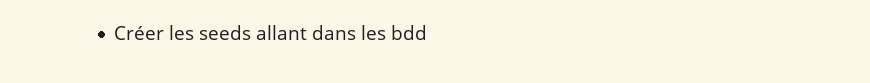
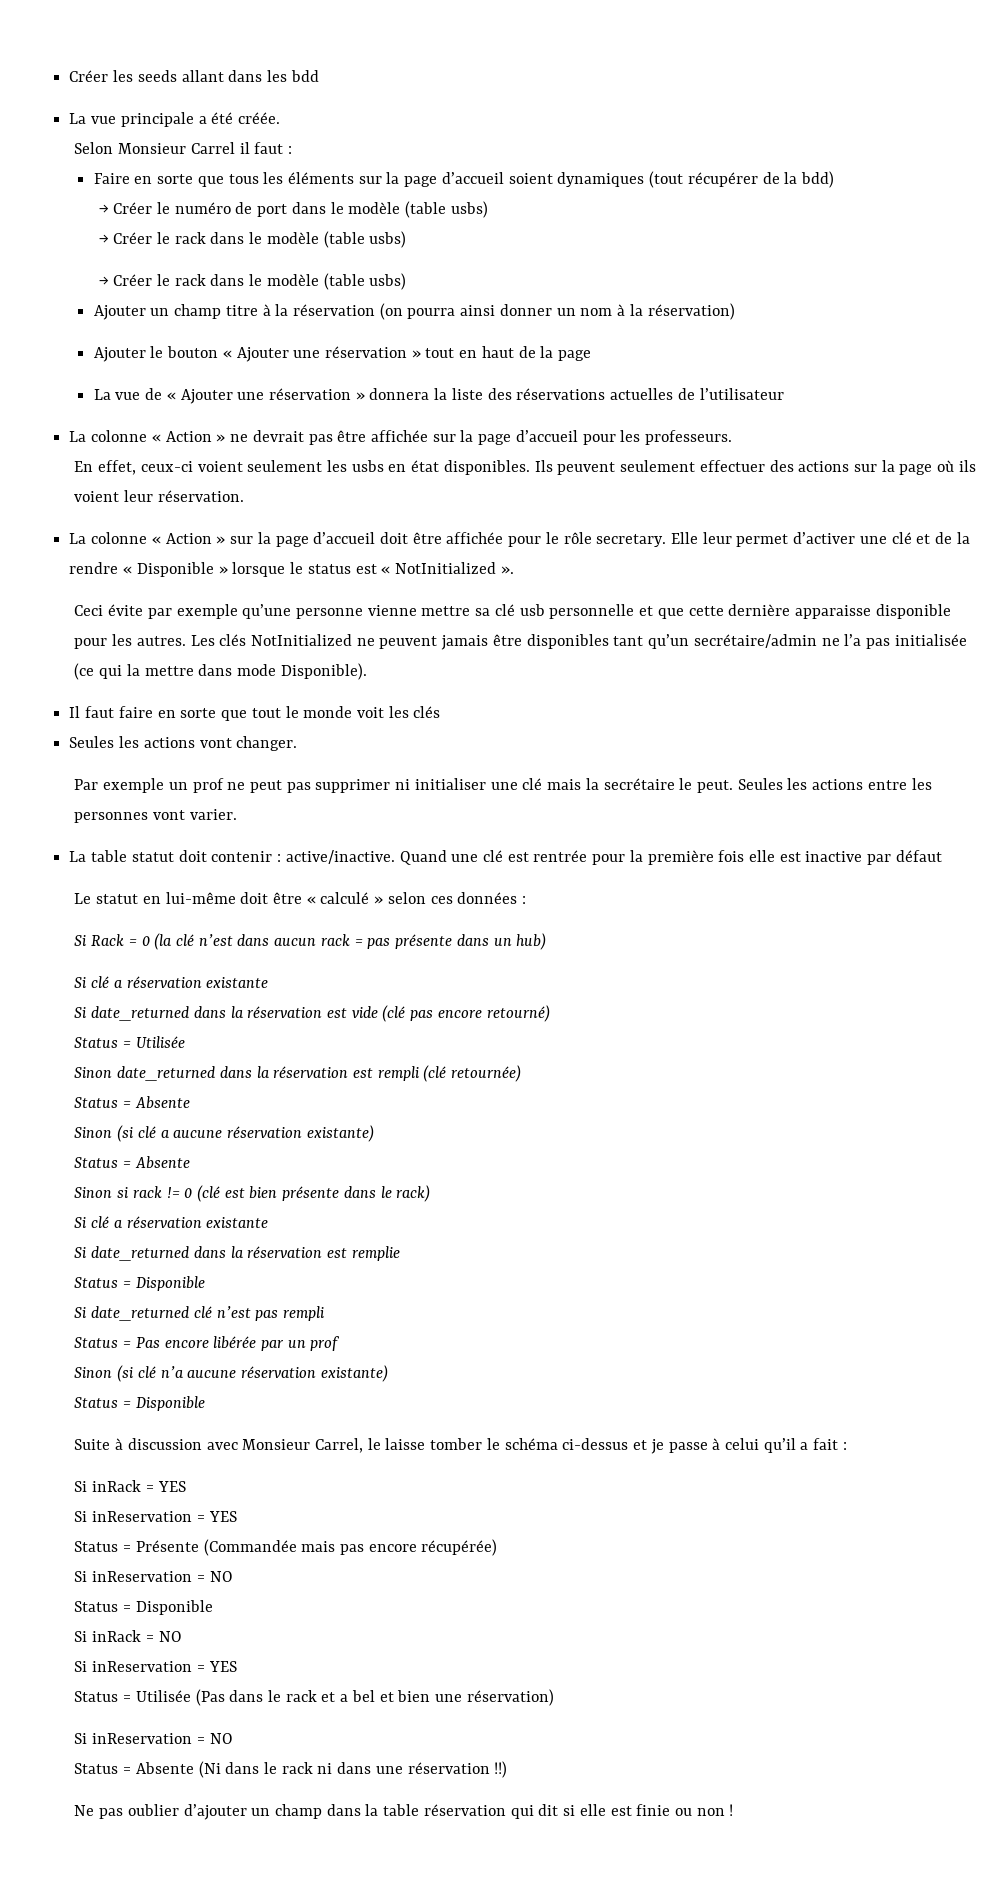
+ La vue principale a été créée.
+ Selon Monsieur Carrel il faut :
+ Faire en sorte que tous les éléments sur la page d’accueil soient dynamiques (tout récupérer de la bdd)
+ → Créer le numéro de port dans le modèle (table usbs)
+ → Créer le rack dans le modèle (table usbs)
+ → Créer le rack dans le modèle (table usbs)
+ Ajouter un champ titre à la réservation (on pourra ainsi donner un nom à la réservation)
+ Ajouter le bouton « Ajouter une réservation » tout en haut de la page
+ La vue de « Ajouter une réservation » donnera la liste des réservations actuelles de l’utilisateur
+ La colonne « Action » ne devrait pas être affichée sur la page d’accueil pour les professeurs.
+ En effet, ceux-ci voient seulement les usbs en état disponibles. Ils peuvent seulement effectuer des actions sur la page où ils voient leur réservation.
+ La colonne « Action » sur la page d’accueil doit être affichée pour le rôle secretary. Elle leur permet d’activer une clé et de la rendre « Disponible » lorsque le status est « NotInitialized ».
+ Ceci évite par exemple qu’une personne vienne mettre sa clé usb personnelle et que cette dernière apparaisse disponible pour les autres. Les clés NotInitialized ne peuvent jamais être disponibles tant qu’un secrétaire/admin ne l’a pas initialisée (ce qui la mettre dans mode Disponible).
+ Il faut faire en sorte que tout le monde voit les clés
+ Seules les actions vont changer.
+ Par exemple un prof ne peut pas supprimer ni initialiser une clé mais la secrétaire le peut. Seules les actions entre les personnes vont varier.
+ La table statut doit contenir : active/inactive. Quand une clé est rentrée pour la première fois elle est inactive par défaut
+ Le statut en lui-même doit être « calculé » selon ces données :
+ Si Rack = 0 (la clé n’est dans aucun rack = pas présente dans un hub)
+ Si clé a réservation existante
+ Si date_returned dans la réservation est vide (clé pas encore retourné)
+ Status = Utilisée
+ Sinon date_returned dans la réservation est rempli (clé retournée)
+ Status = Absente
+ Sinon (si clé a aucune réservation existante)
+ Status = Absente
+ Sinon si rack != 0 (clé est bien présente dans le rack)
+ Si clé a réservation existante
+ Si date_returned dans la réservation est remplie
+ Status = Disponible
+ Si date_returned clé n’est pas rempli
+ Status = Pas encore libérée par un prof
+ Sinon (si clé n’a aucune réservation existante)
+ Status = Disponible
+ Suite à discussion avec Monsieur Carrel, le laisse tomber le schéma ci-dessus et je passe à celui qu’il a fait :
+ Si inRack = YES
+ Si inReservation = YES
+ Status = Présente (Commandée mais pas encore récupérée)
+ Si inReservation = NO
+ Status = Disponible
+ Si inRack = NO
+ Si inReservation = YES
+ Status = Utilisée (Pas dans le rack et a bel et bien une réservation)
+ Si inReservation = NO
+ Status = Absente (Ni dans le rack ni dans une réservation !!)
+ Ne pas oublier d’ajouter un champ dans la table réservation qui dit si elle est finie ou non !

